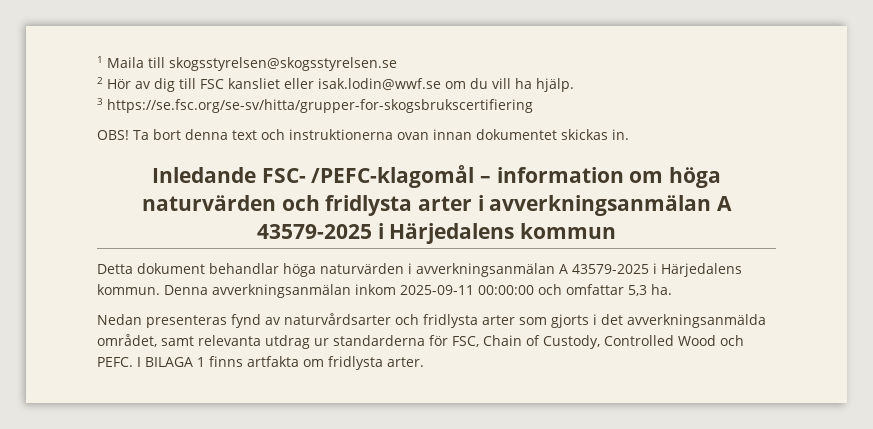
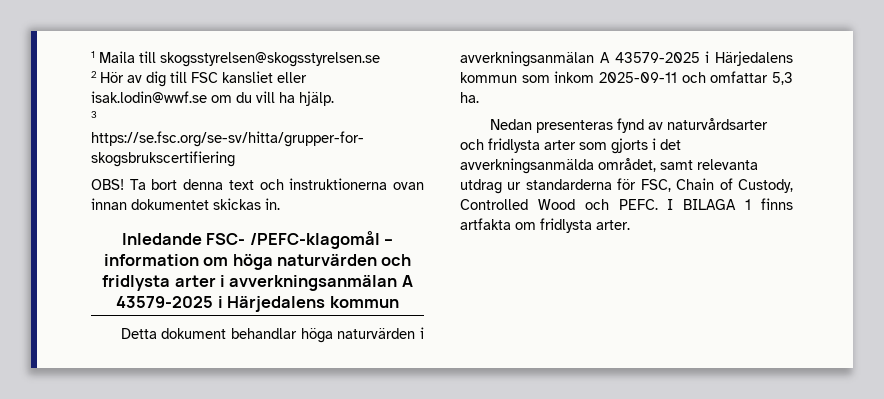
- Detta dokument behandlar höga naturvärden i avverkningsanmälan A 43579-2025 i Härjedalens kommun. Denna avverkningsanmälan inkom 2025-09-11 00:00:00 och omfattar 5,3 ha.
+ Detta dokument behandlar höga naturvärden i avverkningsanmälan A 43579-2025 i Härjedalens kommun som inkom 2025-09-11 och omfattar 5,3 ha.

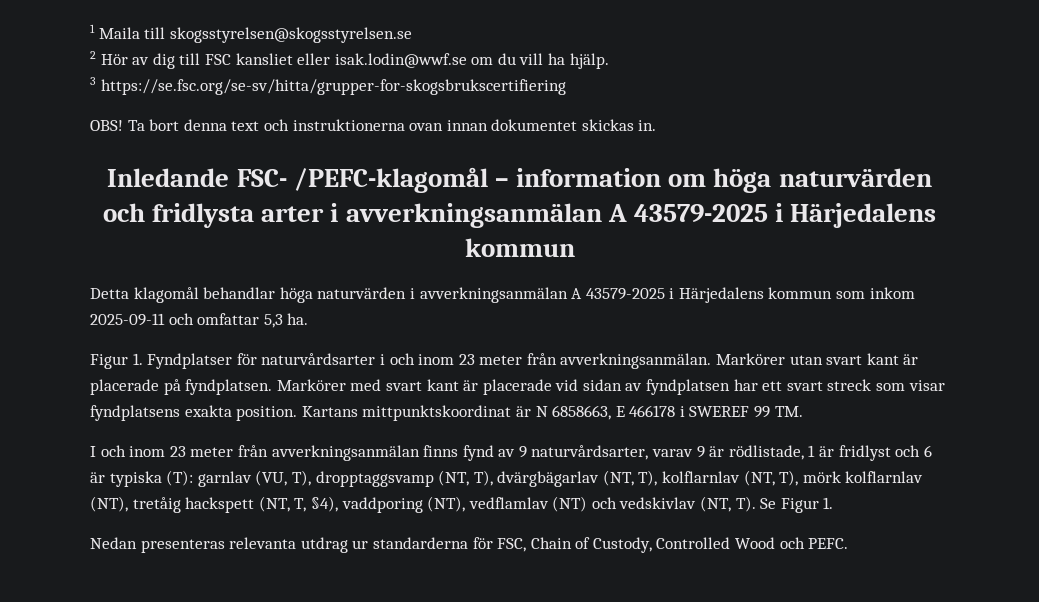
- Detta dokument behandlar höga naturvärden i avverkningsanmälan A 43579-2025 i Härjedalens kommun som inkom 2025-09-11 och omfattar 5,3 ha.
+ Detta klagomål behandlar höga naturvärden i avverkningsanmälan A 43579-2025 i Härjedalens kommun som inkom 2025-09-11 och omfattar 5,3 ha.
- Nedan presenteras fynd av naturvårdsarter och fridlysta arter som gjorts i det avverkningsanmälda området, samt relevanta utdrag ur standarderna för FSC, Chain of Custody, Controlled Wood och PEFC. I BILAGA 1 finns artfakta om fridlysta arter.
+ Figur 1. Fyndplatser för naturvårdsarter i och inom 23 meter från avverkningsanmälan. Markörer utan svart kant är placerade på fyndplatsen. Markörer med svart kant är placerade vid sidan av fyndplatsen har ett svart streck som visar fyndplatsens exakta position. Kartans mittpunktskoordinat är N 6858663, E 466178 i SWEREF 99 TM.
+ I och inom 23 meter från avverkningsanmälan finns fynd av 9 naturvårdsarter, varav 9 är rödlistade, 1 är fridlyst och 6 är typiska (T): garnlav (VU, T), dropptaggsvamp (NT, T), dvärgbägarlav (NT, T), kolflarnlav (NT, T), mörk kolflarnlav (NT), tretåig hackspett (NT, T, §4), vaddporing (NT), vedflamlav (NT) och vedskivlav (NT, T). Se Figur 1.
+ Nedan presenteras relevanta utdrag ur standarderna för FSC, Chain of Custody, Controlled Wood och PEFC.

